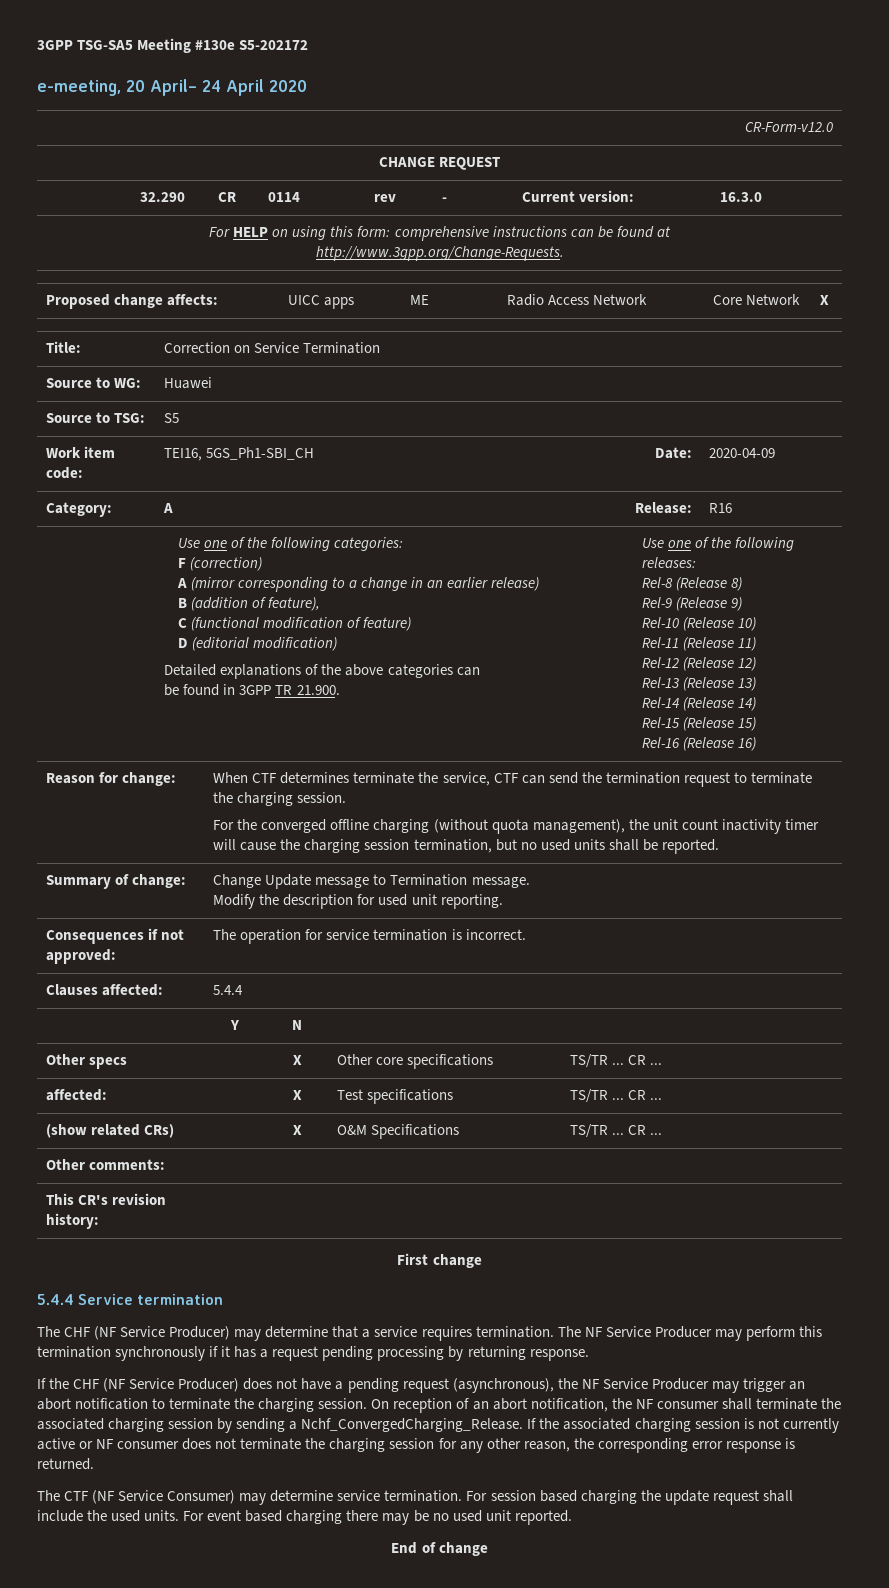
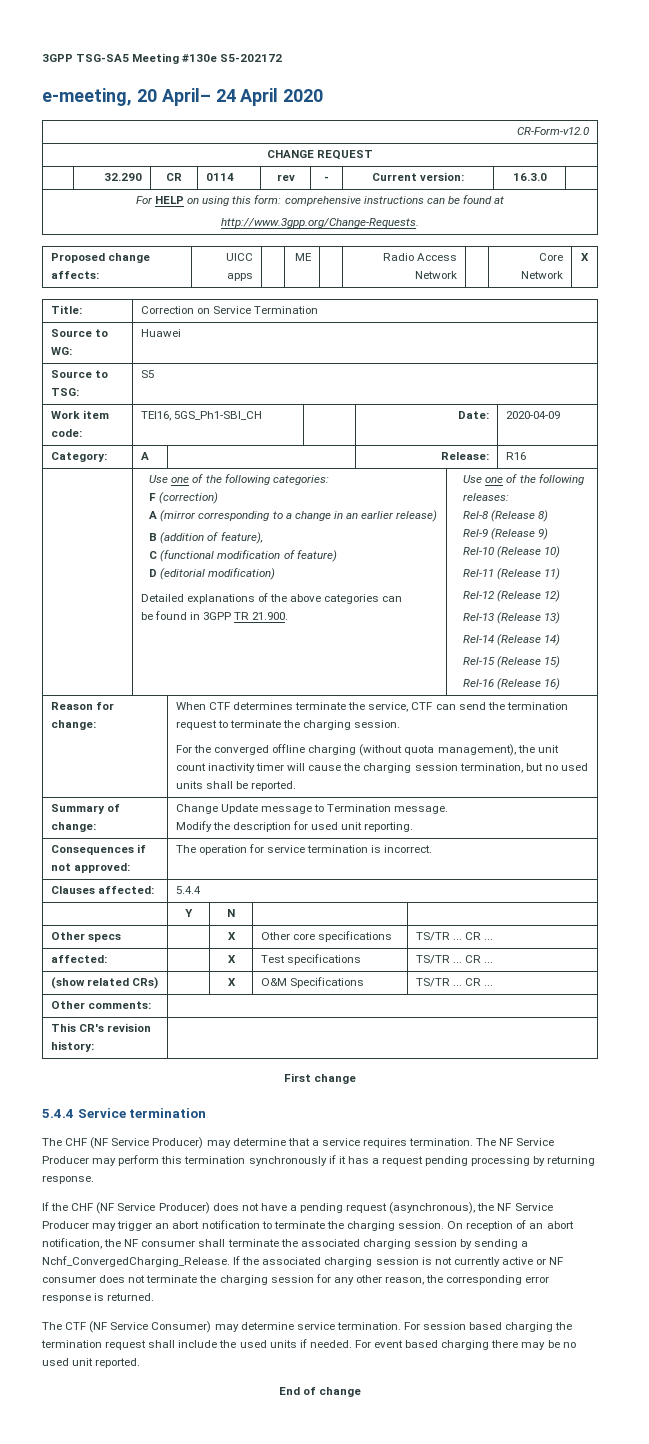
- For session based charging the update request shall include the used units.
+ For session based charging the termination request shall include the used units if needed.

